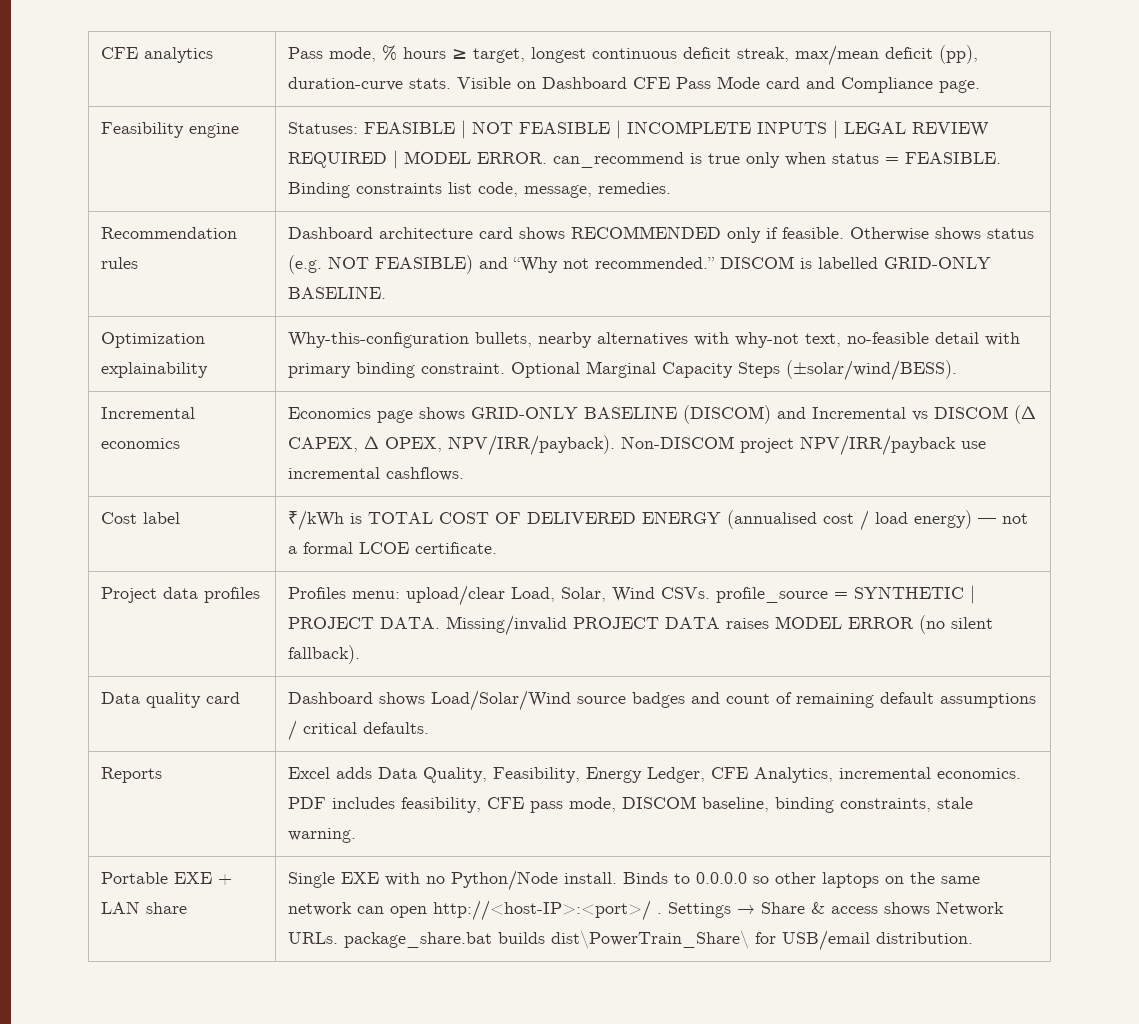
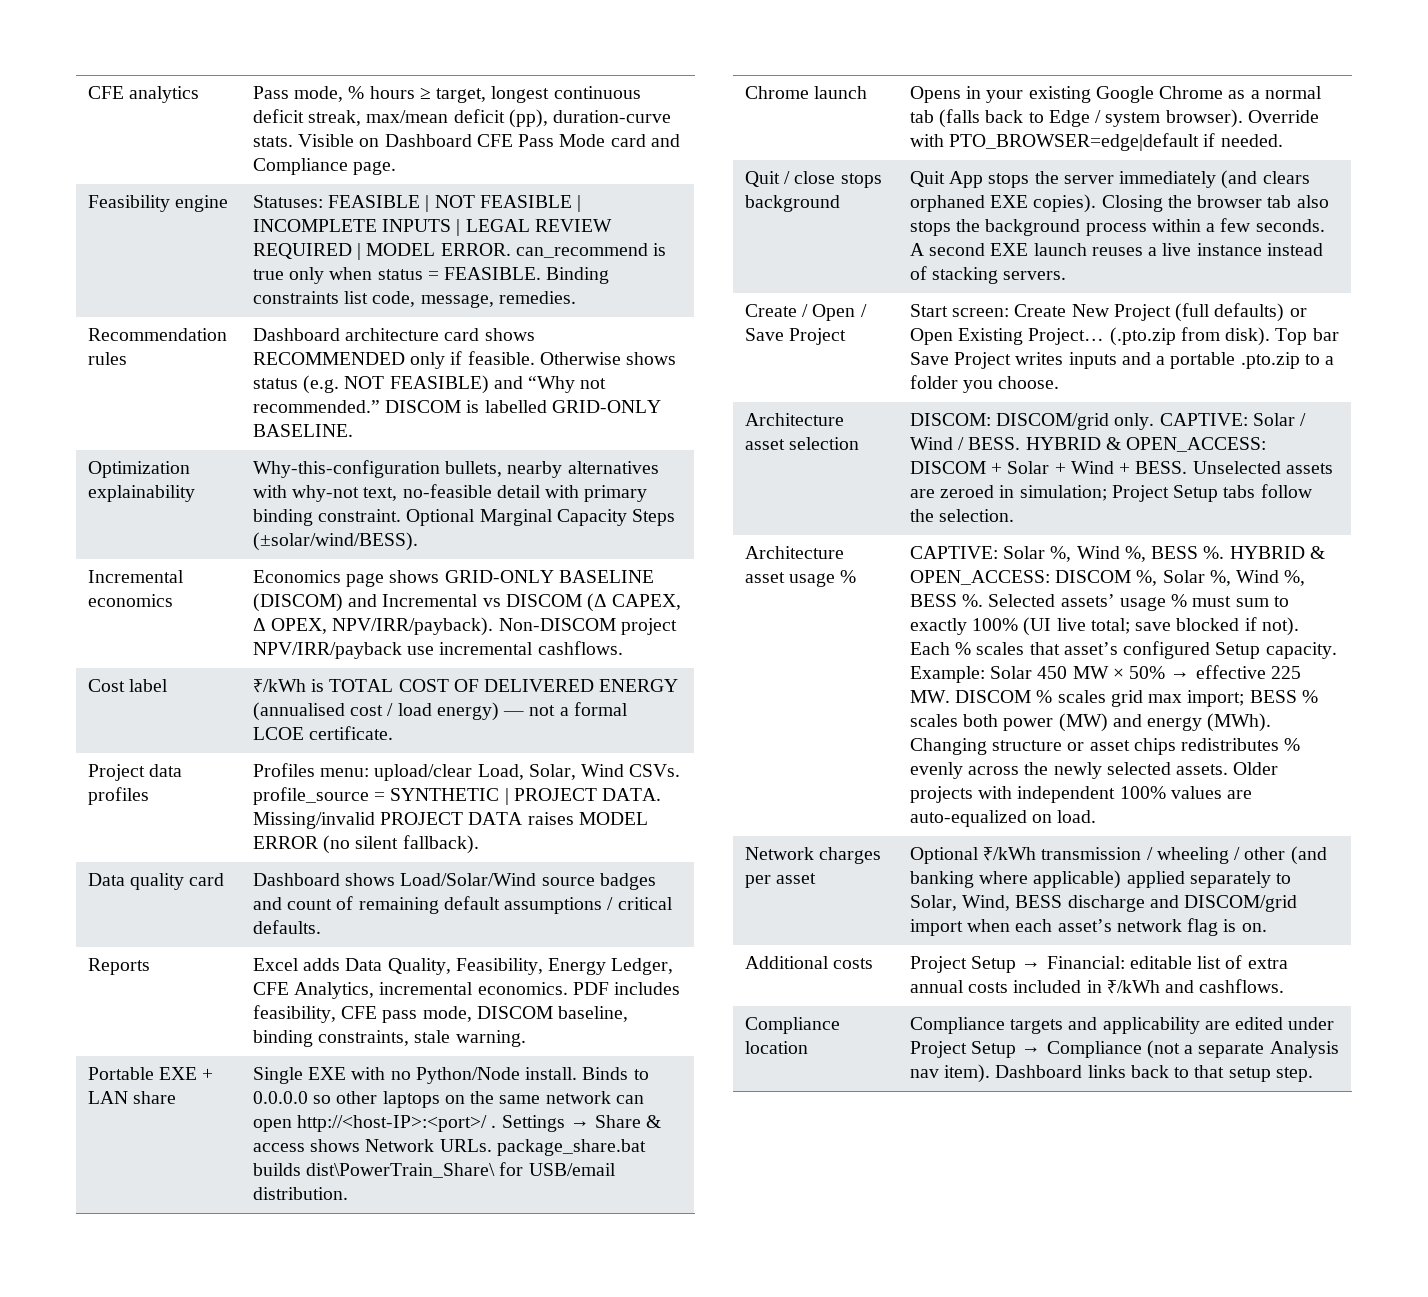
+ Chrome launch | Opens in your existing Google Chrome as a normal tab (falls back to Edge / system browser). Override with PTO_BROWSER=edge|default if needed.
+ Quit / close stops background | Quit App stops the server immediately (and clears orphaned EXE copies). Closing the browser tab also stops the background process within a few seconds. A second EXE launch reuses a live instance instead of stacking servers.
+ Create / Open / Save Project | Start screen: Create New Project (full defaults) or Open Existing Project… (.pto.zip from disk). Top bar Save Project writes inputs and a portable .pto.zip to a folder you choose.
+ Architecture asset selection | DISCOM: DISCOM/grid only. CAPTIVE: Solar / Wind / BESS. HYBRID & OPEN_ACCESS: DISCOM + Solar + Wind + BESS. Unselected assets are zeroed in simulation; Project Setup tabs follow the selection.
+ Architecture asset usage % | CAPTIVE: Solar %, Wind %, BESS %. HYBRID & OPEN_ACCESS: DISCOM %, Solar %, Wind %, BESS %. Selected assets’ usage % must sum to exactly 100% (UI live total; save blocked if not). Each % scales that asset’s configured Setup capacity. Example: Solar 450 MW × 50% → effective 225 MW. DISCOM % scales grid max import; BESS % scales both power (MW) and energy (MWh). Changing structure or asset chips redistributes % evenly across the newly selected assets. Older projects with independent 100% values are auto-equalized on load.
+ Network charges per asset | Optional ₹/kWh transmission / wheeling / other (and banking where applicable) applied separately to Solar, Wind, BESS discharge and DISCOM/grid import when each asset’s network flag is on.
+ Additional costs | Project Setup → Financial: editable list of extra annual costs included in ₹/kWh and cashflows.
+ Compliance location | Compliance targets and applicability are edited under Project Setup → Compliance (not a separate Analysis nav item). Dashboard links back to that setup step.

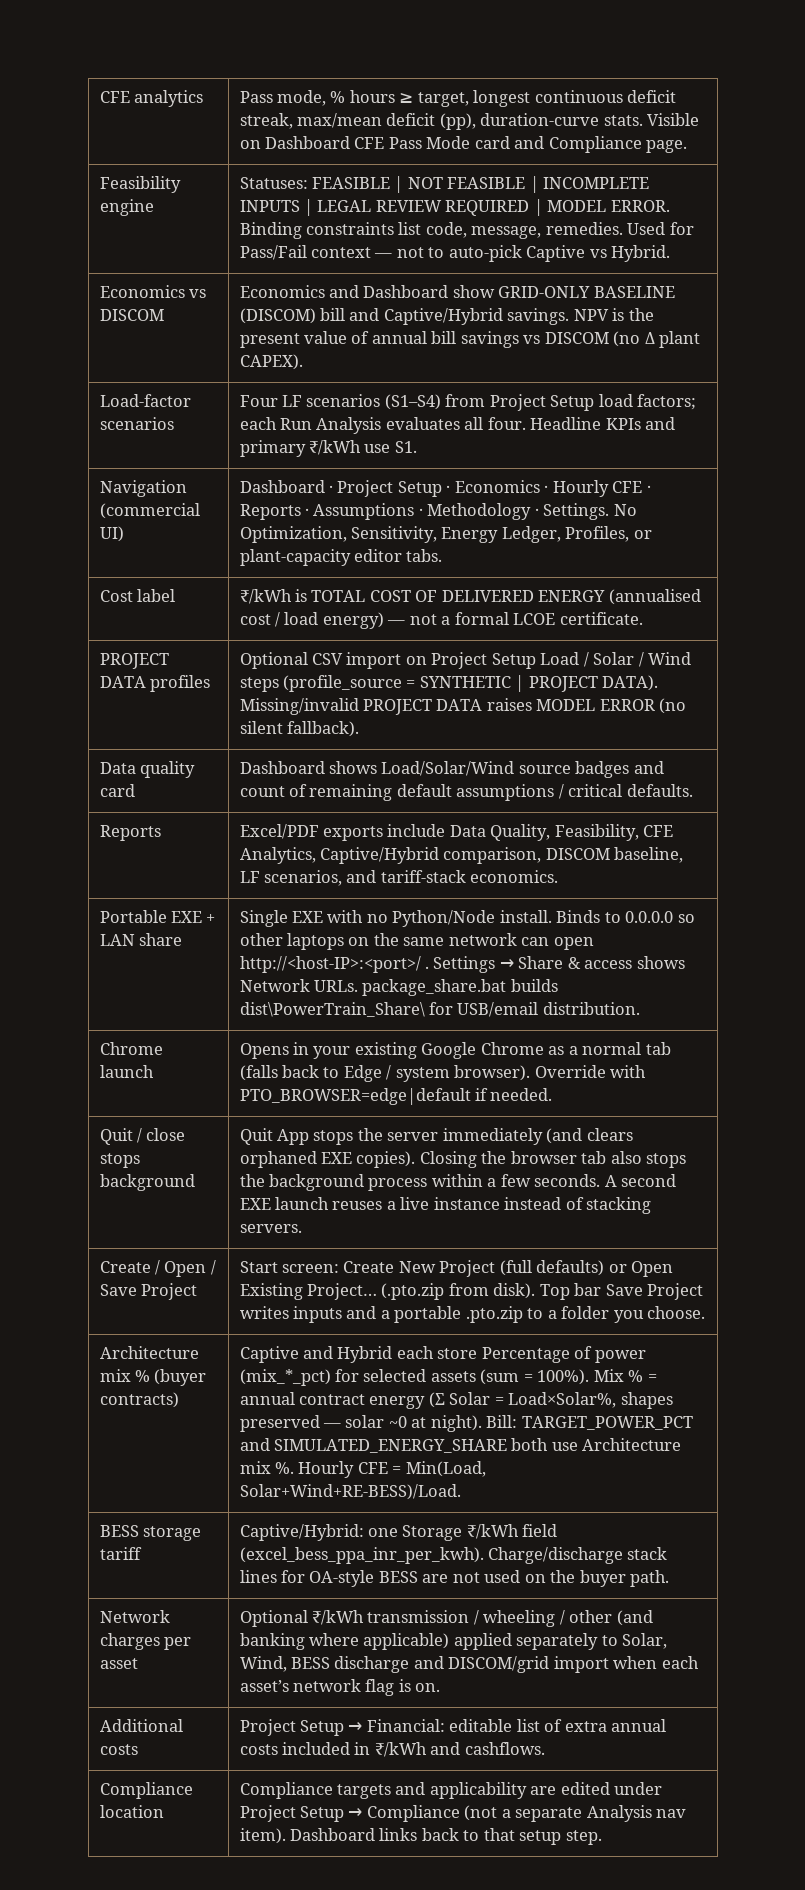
- Feasibility engine | Statuses: FEASIBLE | NOT FEASIBLE | INCOMPLETE INPUTS | LEGAL REVIEW REQUIRED | MODEL ERROR. can_recommend is true only when status = FEASIBLE. Binding constraints list code, message, remedies.
- Recommendation rules | Dashboard architecture card shows RECOMMENDED only if feasible. Otherwise shows status (e.g. NOT FEASIBLE) and “Why not recommended.” DISCOM is labelled GRID-ONLY BASELINE.
- Optimization explainability | Why-this-configuration bullets, nearby alternatives with why-not text, no-feasible detail with primary binding constraint. Optional Marginal Capacity Steps (±solar/wind/BESS).
- Incremental economics | Economics page shows GRID-ONLY BASELINE (DISCOM) and Incremental vs DISCOM (Δ CAPEX, Δ OPEX, NPV/IRR/payback). Non-DISCOM project NPV/IRR/payback use incremental cashflows.
+ Feasibility engine | Statuses: FEASIBLE | NOT FEASIBLE | INCOMPLETE INPUTS | LEGAL REVIEW REQUIRED | MODEL ERROR. Binding constraints list code, message, remedies. Used for Pass/Fail context — not to auto-pick Captive vs Hybrid.
+ Economics vs DISCOM | Economics and Dashboard show GRID-ONLY BASELINE (DISCOM) bill and Captive/Hybrid savings. NPV is the present value of annual bill savings vs DISCOM (no Δ plant CAPEX).
+ Load-factor scenarios | Four LF scenarios (S1–S4) from Project Setup load factors; each Run Analysis evaluates all four. Headline KPIs and primary ₹/kWh use S1.
+ Navigation (commercial UI) | Dashboard · Project Setup · Economics · Hourly CFE · Reports · Assumptions · Methodology · Settings. No Optimization, Sensitivity, Energy Ledger, Profiles, or plant-capacity editor tabs.
- Project data profiles | Profiles menu: upload/clear Load, Solar, Wind CSVs. profile_source = SYNTHETIC | PROJECT DATA. Missing/invalid PROJECT DATA raises MODEL ERROR (no silent fallback).
+ PROJECT DATA profiles | Optional CSV import on Project Setup Load / Solar / Wind steps (profile_source = SYNTHETIC | PROJECT DATA). Missing/invalid PROJECT DATA raises MODEL ERROR (no silent fallback).
- Reports | Excel adds Data Quality, Feasibility, Energy Ledger, CFE Analytics, incremental economics. PDF includes feasibility, CFE pass mode, DISCOM baseline, binding constraints, stale warning.
+ Reports | Excel/PDF exports include Data Quality, Feasibility, CFE Analytics, Captive/Hybrid comparison, DISCOM baseline, LF scenarios, and tariff-stack economics.
- Architecture asset selection | DISCOM: DISCOM/grid only. CAPTIVE: Solar / Wind / BESS. HYBRID & OPEN_ACCESS: DISCOM + Solar + Wind + BESS. Unselected assets are zeroed in simulation; Project Setup tabs follow the selection.
- Architecture asset usage % | CAPTIVE: Solar %, Wind %, BESS %. HYBRID & OPEN_ACCESS: DISCOM %, Solar %, Wind %, BESS %. Selected assets’ usage % must sum to exactly 100% (UI live total; save blocked if not). Each % scales that asset’s configured Setup capacity. Example: Solar 450 MW × 50% → effective 225 MW. DISCOM % scales grid max import; BESS % scales both power (MW) and energy (MWh). Changing structure or asset chips redistributes % evenly across the newly selected assets. Older projects with independent 100% values are auto-equalized on load.
+ Architecture mix % (buyer contracts) | Captive and Hybrid each store Percentage of power (mix_*_pct) for selected assets (sum = 100%). Mix % = annual contract energy (Σ Solar = Load×Solar%, shapes preserved — solar ~0 at night). Bill: TARGET_POWER_PCT and SIMULATED_ENERGY_SHARE both use Architecture mix %. Hourly CFE = Min(Load, Solar+Wind+RE-BESS)/Load.
+ BESS storage tariff | Captive/Hybrid: one Storage ₹/kWh field (excel_bess_ppa_inr_per_kwh). Charge/discharge stack lines for OA-style BESS are not used on the buyer path.

